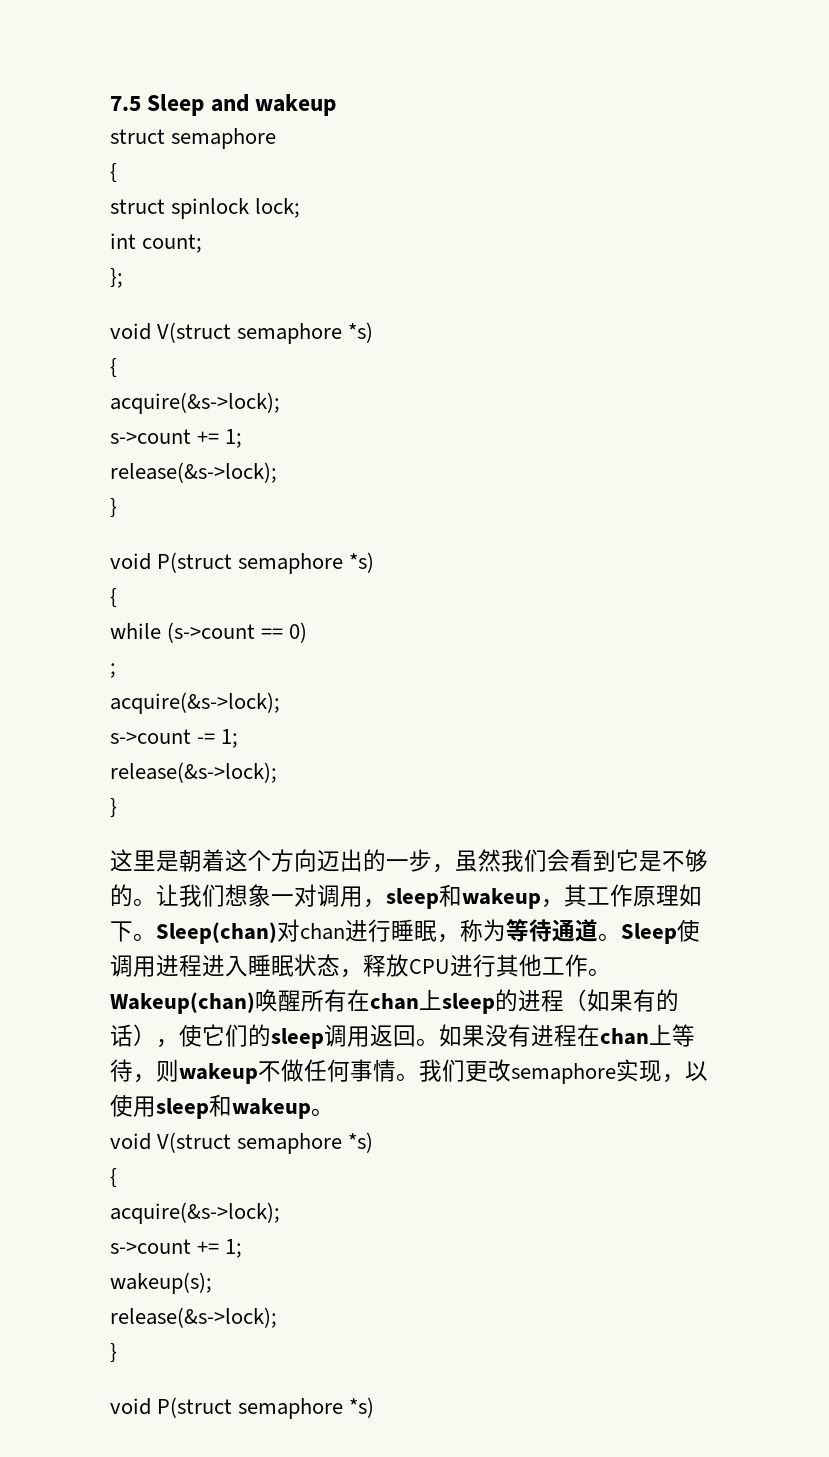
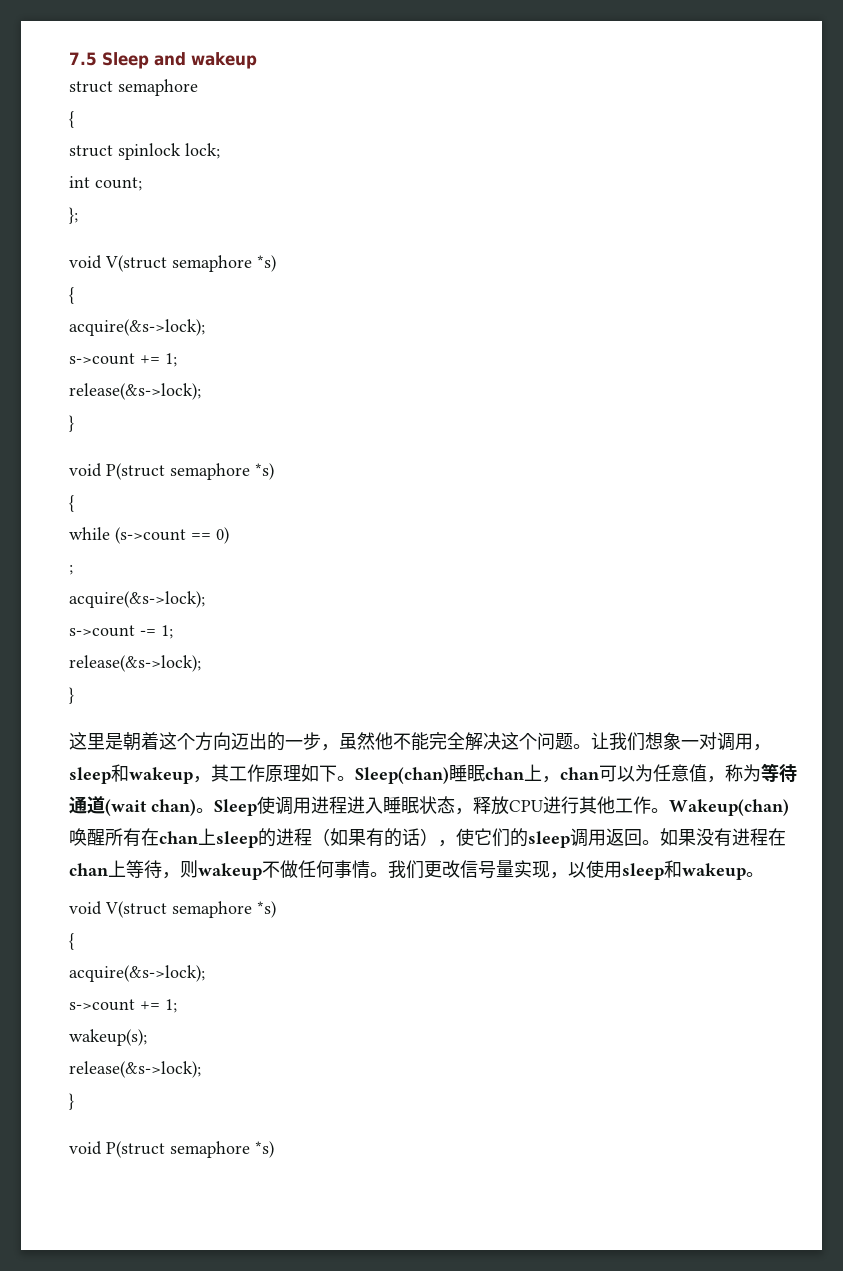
- 这里是朝着这个方向迈出的一步，虽然我们会看到它是不够的。
+ 这里是朝着这个方向迈出的一步，虽然他不能完全解决这个问题。
- Sleep(chan)对chan进行睡眠，称为等待通道。
+ Sleep(chan)睡眠chan上，chan可以为任意值，称为等待通道(wait chan)。
- 我们更改semaphore实现，以使用sleep和wakeup。
+ 我们更改信号量实现，以使用sleep和wakeup。

